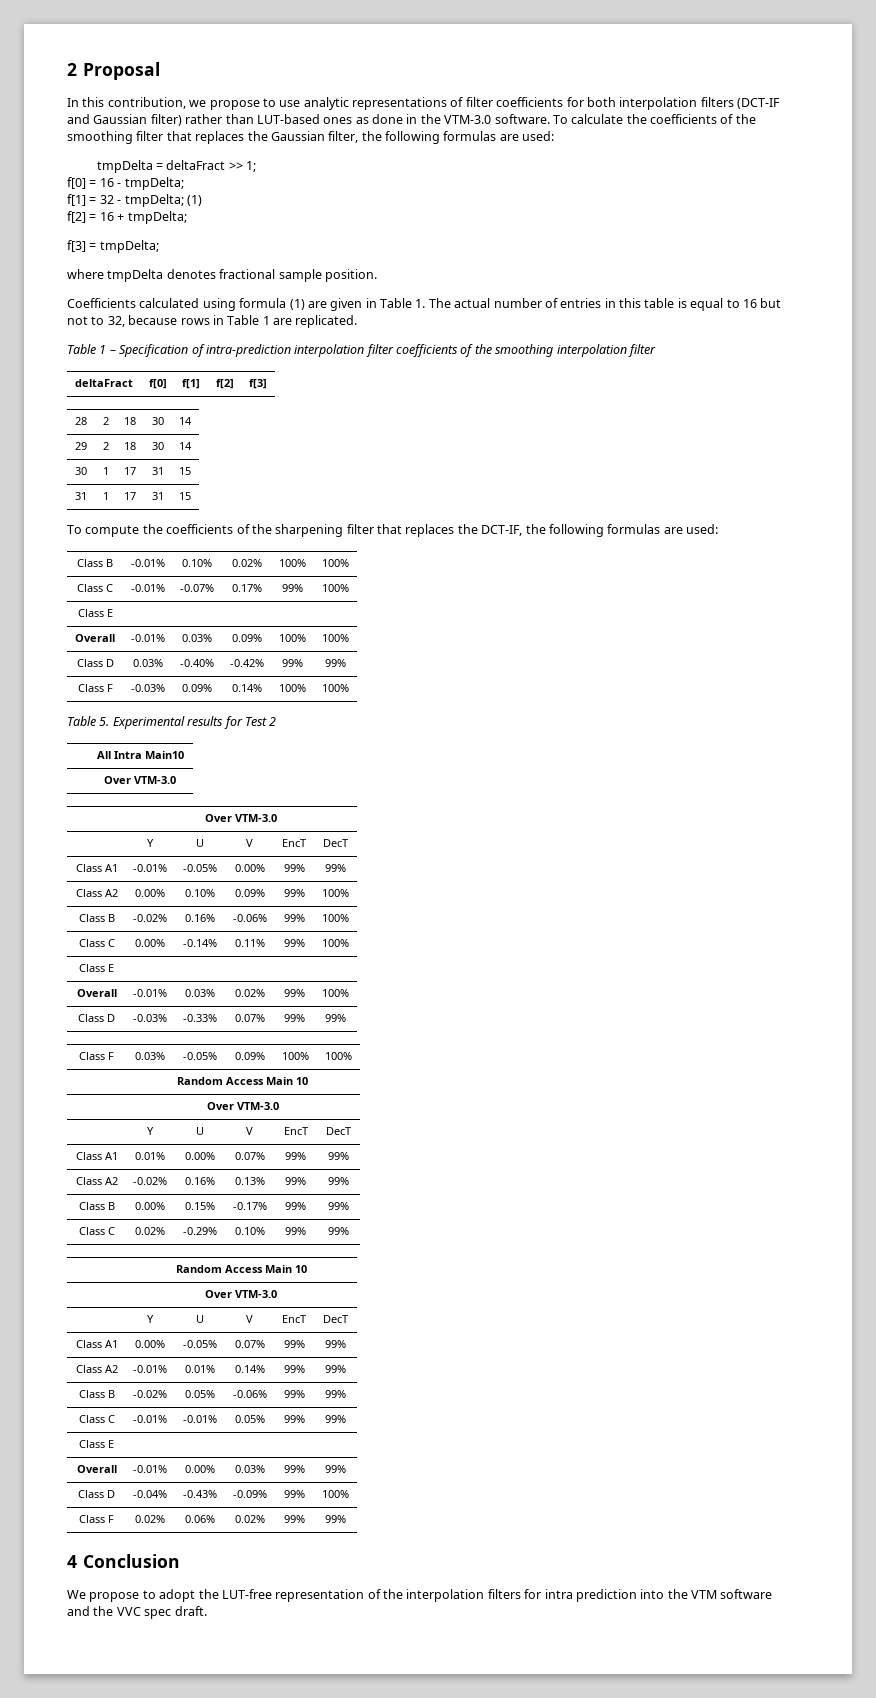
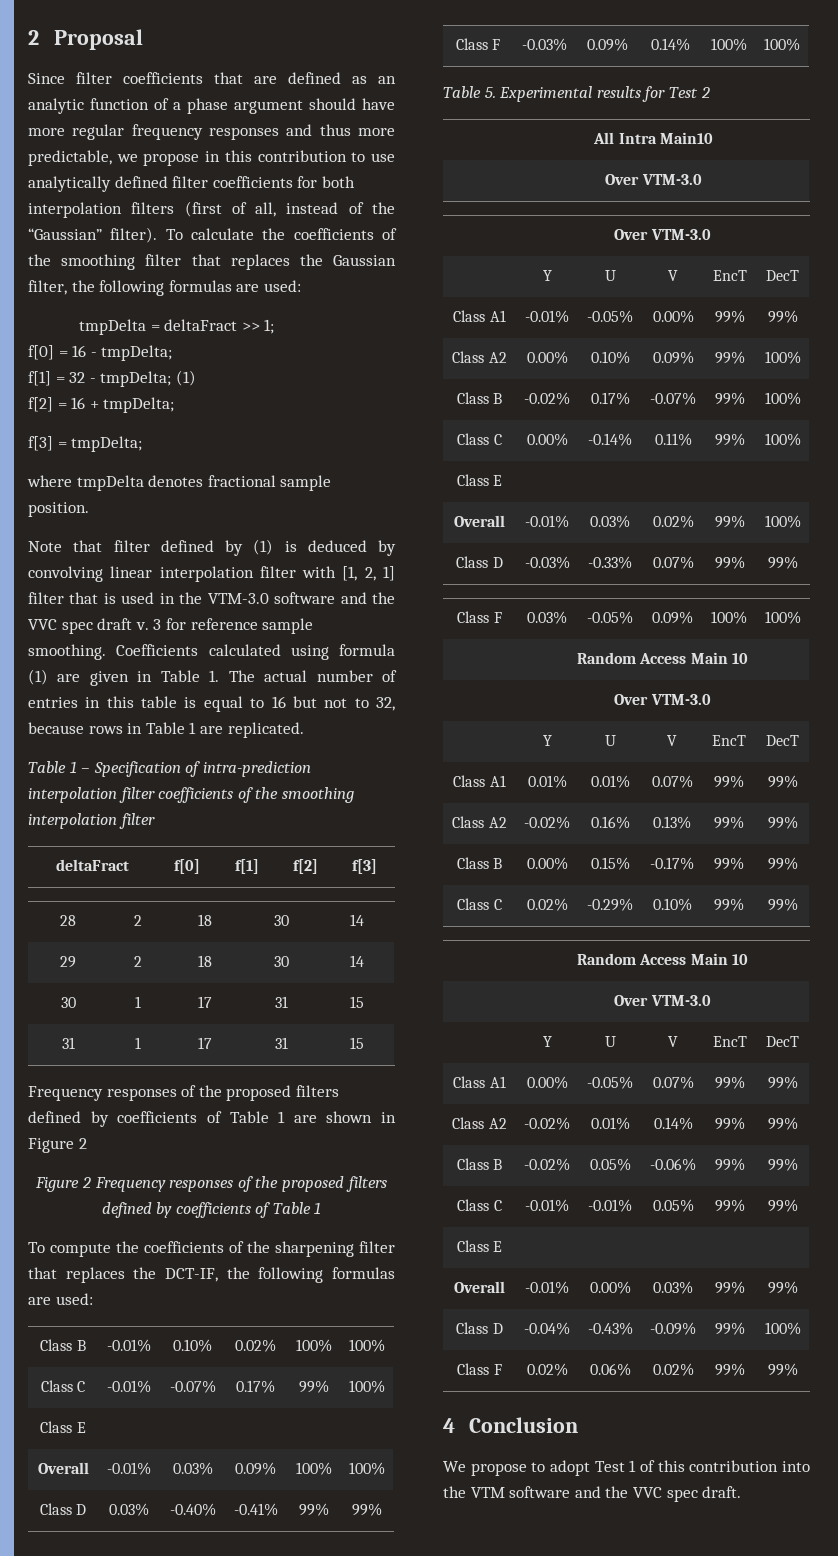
- In this contribution, we propose to use analytic representations of filter coefficients for both interpolation filters (DCT-IF and Gaussian filter) rather than LUT-based ones as done in the VTM-3.0 software.
+ Since filter coefficients that are defined as an analytic function of a phase argument should have more regular frequency responses and thus more predictable, we propose in this contribution to use analytically defined filter coefficients for both interpolation filters (first of all, instead of the “Gaussian” filter).
+ Note that filter defined by (1) is deduced by convolving linear interpolation filter with [1, 2, 1] filter that is used in the VTM-3.0 software and the VVC spec draft v. 3 for reference sample smoothing.
+ Frequency responses of the proposed filters defined by coefficients of Table 1 are shown in Figure 2
+ Figure 2 Frequency responses of the proposed filters defined by coefficients of Table 1
- Class D | 0.03% | -0.40% | -0.42% | 99% | 99%
+ Class D | 0.03% | -0.40% | -0.41% | 99% | 99%
- Class B | -0.02% | 0.16% | -0.06% | 99% | 100%
+ Class B | -0.02% | 0.17% | -0.07% | 99% | 100%
- Class A1 | 0.01% | 0.00% | 0.07% | 99% | 99%
+ Class A1 | 0.01% | 0.01% | 0.07% | 99% | 99%
- Class A2 | -0.01% | 0.01% | 0.14% | 99% | 99%
+ Class A2 | -0.02% | 0.01% | 0.14% | 99% | 99%
- We propose to adopt the LUT-free representation of the interpolation filters for intra prediction into the VTM software and the VVC spec draft.
+ We propose to adopt Test 1 of this contribution into the VTM software and the VVC spec draft.

